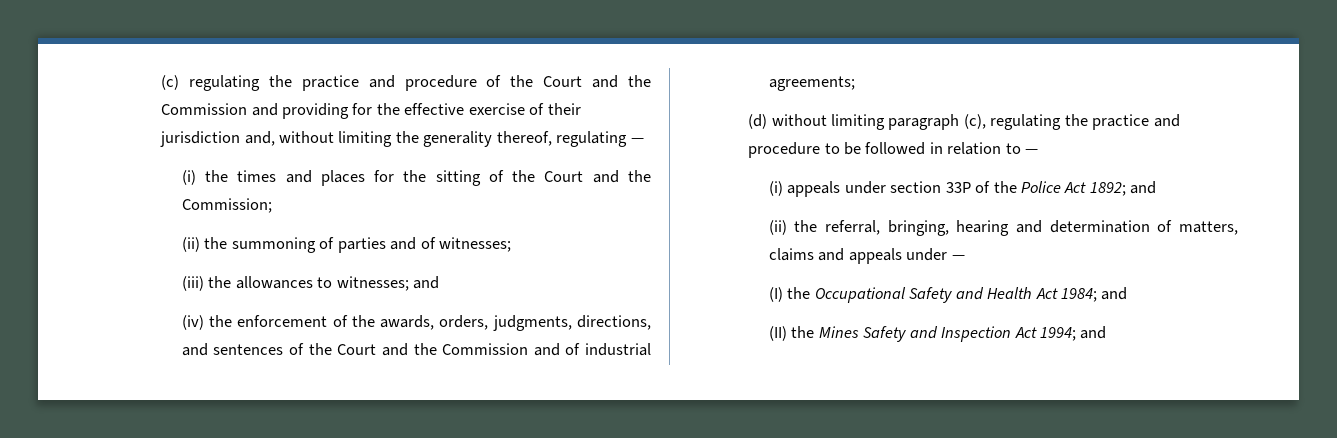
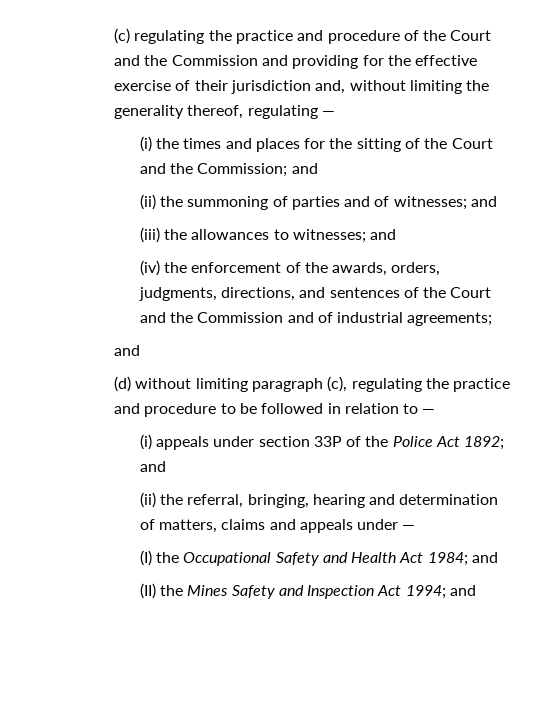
- (i) the times and places for the sitting of the Court and the Commission;
+ (i) the times and places for the sitting of the Court and the Commission; and
- (ii) the summoning of parties and of witnesses;
+ (ii) the summoning of parties and of witnesses; and
  (iv) the enforcement of the awards, orders, judgments, directions, and sentences of the Court and the Commission and of industrial agreements;
+ and

